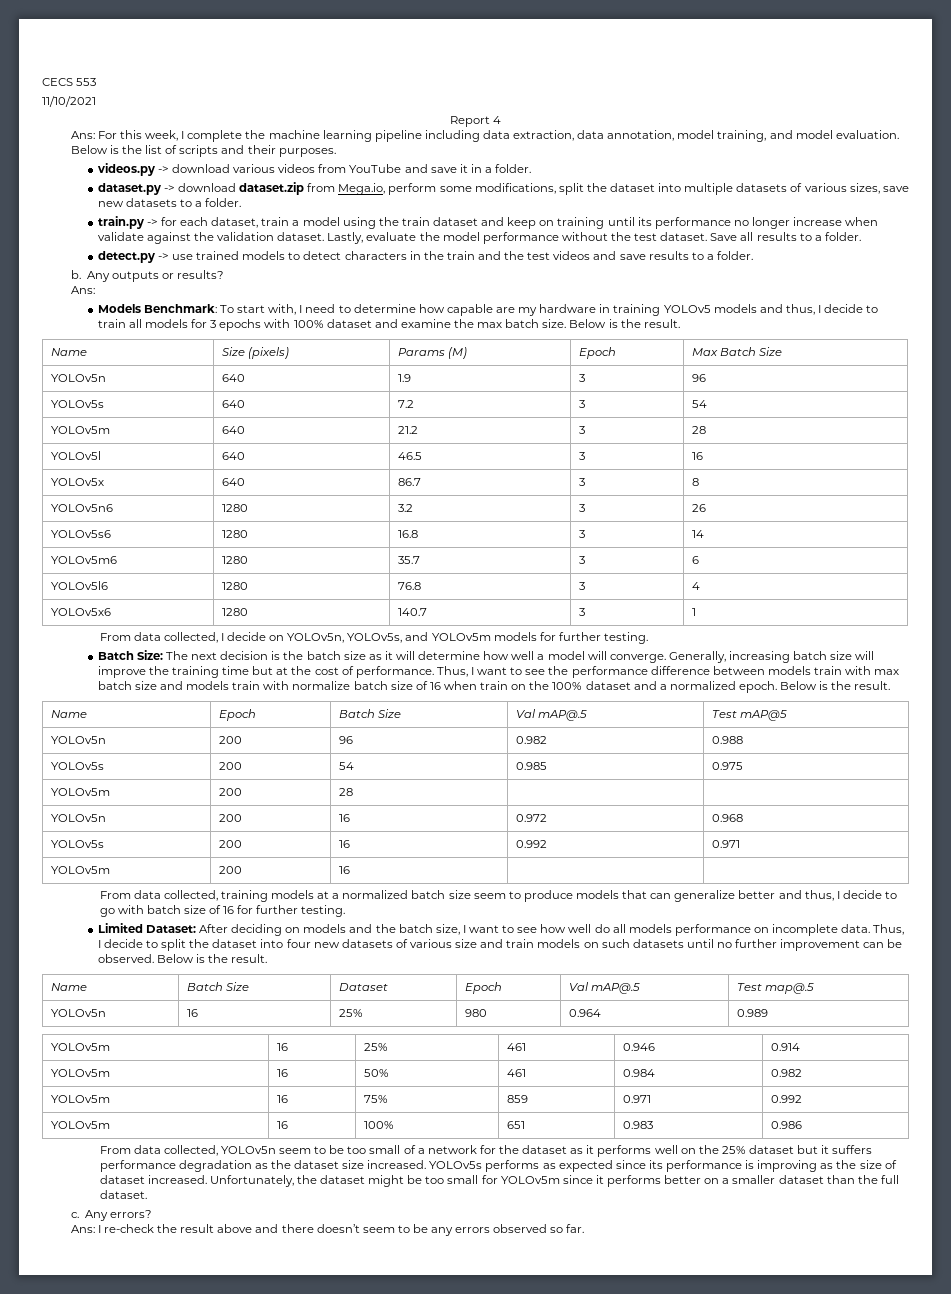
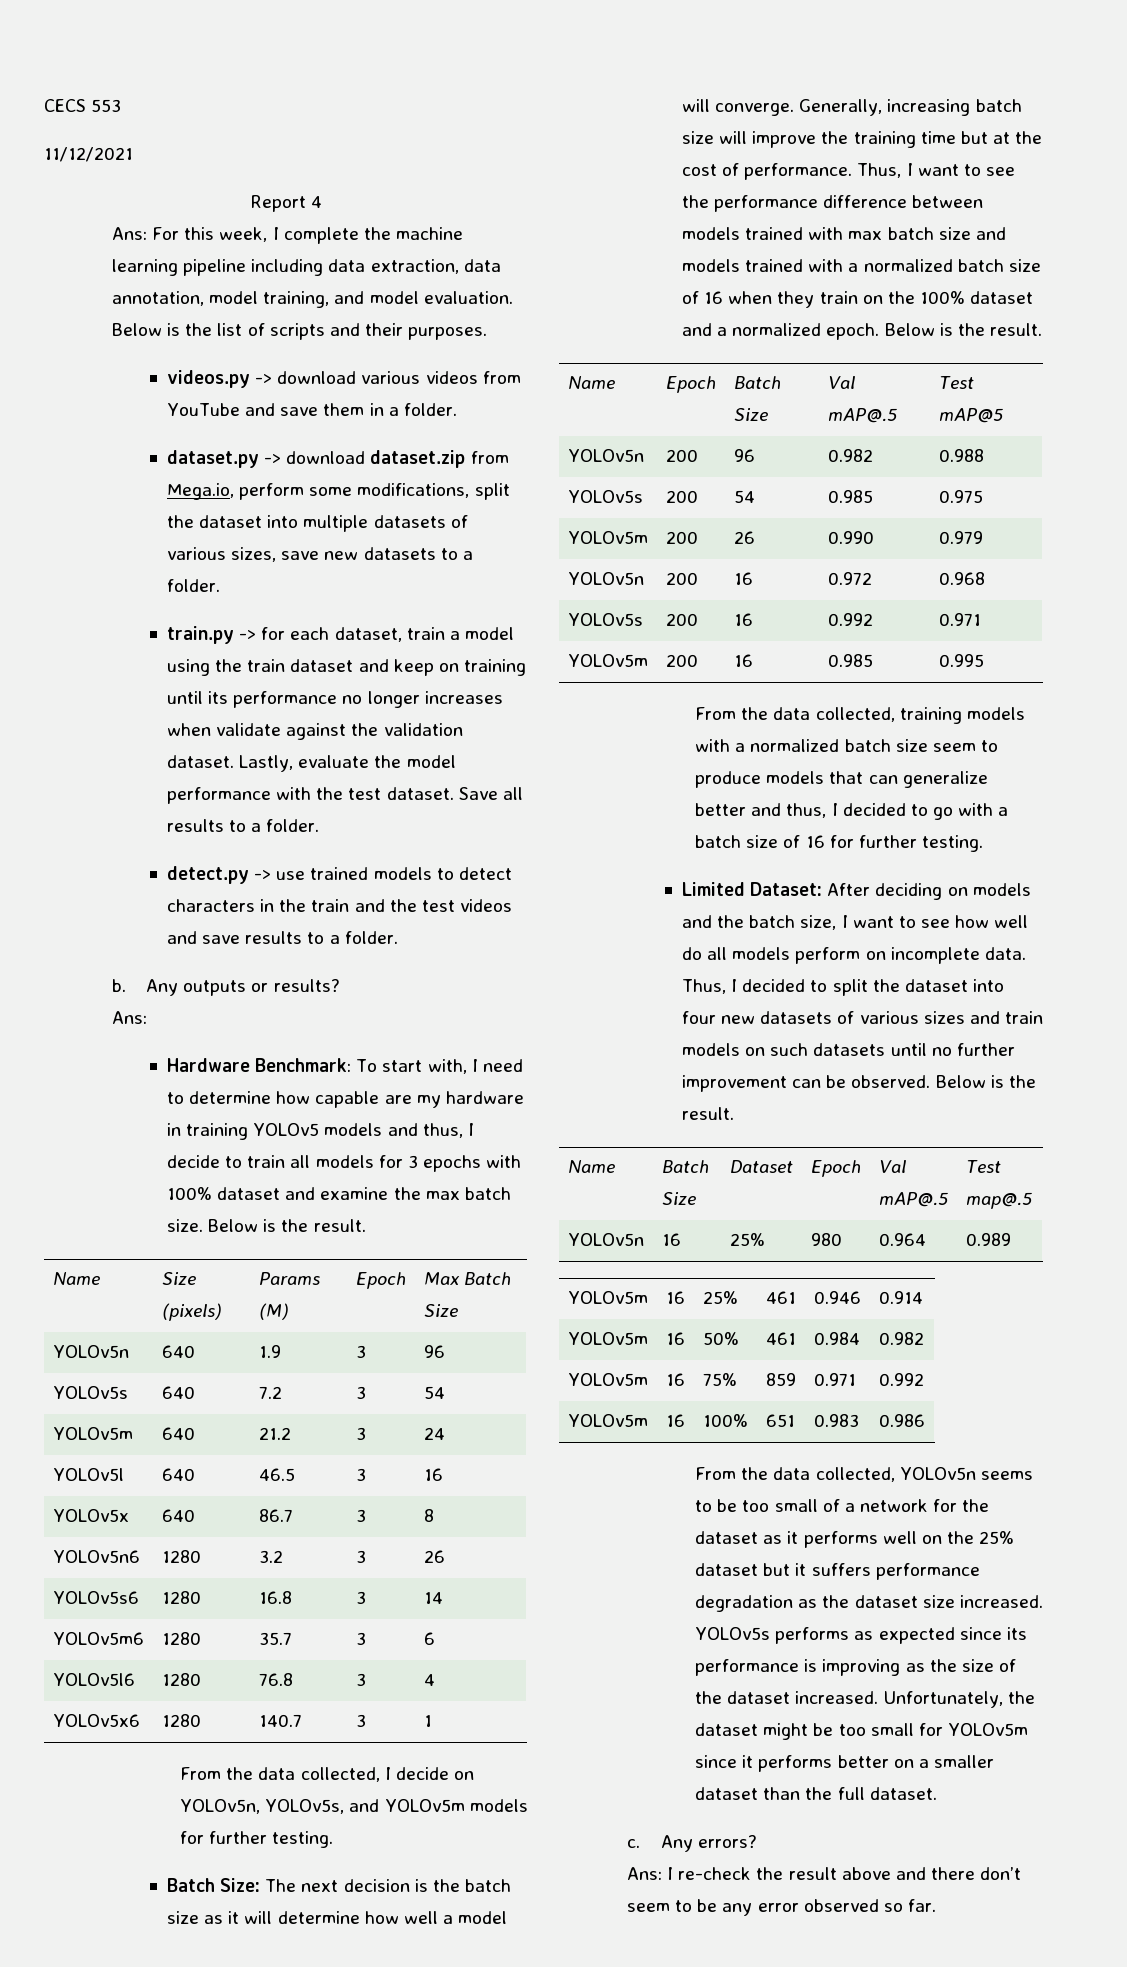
- 11/10/2021
+ 11/12/2021
- videos.py -> download various videos from YouTube and save it in a folder.
+ videos.py -> download various videos from YouTube and save them in a folder.
- train.py -> for each dataset, train a model using the train dataset and keep on training until its performance no longer increase when validate against the validation dataset.
+ train.py -> for each dataset, train a model using the train dataset and keep on training until its performance no longer increases when validate against the validation dataset.
- Lastly, evaluate the model performance without the test dataset.
+ Lastly, evaluate the model performance with the test dataset.
- Models Benchmark: To start with, I need to determine how capable are my hardware in training YOLOv5 models and thus, I decide to train all models for 3 epochs with 100% dataset and examine the max batch size.
+ Hardware Benchmark: To start with, I need to determine how capable are my hardware in training YOLOv5 models and thus, I decide to train all models for 3 epochs with 100% dataset and examine the max batch size.
- YOLOv5m | 640 | 21.2 | 3 | 28
+ YOLOv5m | 640 | 21.2 | 3 | 24
- From data collected, I decide on YOLOv5n, YOLOv5s, and YOLOv5m models for further testing.
+ From the data collected, I decide on YOLOv5n, YOLOv5s, and YOLOv5m models for further testing.
- Thus, I want to see the performance difference between models train with max batch size and models train with normalize batch size of 16 when train on the 100% dataset and a normalized epoch.
+ Thus, I want to see the performance difference between models trained with max batch size and models trained with a normalized batch size of 16 when they train on the 100% dataset and a normalized epoch.
- YOLOv5m | 200 | 28 | |
+ YOLOv5m | 200 | 26 | 0.990 | 0.979
- YOLOv5m | 200 | 16 | |
- From data collected, training models at a normalized batch size seem to produce models that can generalize better and thus, I decide to go with batch size of 16 for further testing.
+ YOLOv5m | 200 | 16 | 0.985 | 0.995
+ From the data collected, training models with a normalized batch size seem to produce models that can generalize better and thus, I decided to go with a batch size of 16 for further testing.
- Limited Dataset: After deciding on models and the batch size, I want to see how well do all models performance on incomplete data.
+ Limited Dataset: After deciding on models and the batch size, I want to see how well do all models perform on incomplete data.
- Thus, I decide to split the dataset into four new datasets of various size and train models on such datasets until no further improvement can be observed.
+ Thus, I decided to split the dataset into four new datasets of various sizes and train models on such datasets until no further improvement can be observed.
- From data collected, YOLOv5n seem to be too small of a network for the dataset as it performs well on the 25% dataset but it suffers performance degradation as the dataset size increased.
+ From the data collected, YOLOv5n seems to be too small of a network for the dataset as it performs well on the 25% dataset but it suffers performance degradation as the dataset size increased.
- YOLOv5s performs as expected since its performance is improving as the size of dataset increased.
+ YOLOv5s performs as expected since its performance is improving as the size of the dataset increased.
- Ans: I re-check the result above and there doesn’t seem to be any errors observed so far.
+ Ans: I re-check the result above and there don’t seem to be any error observed so far.

